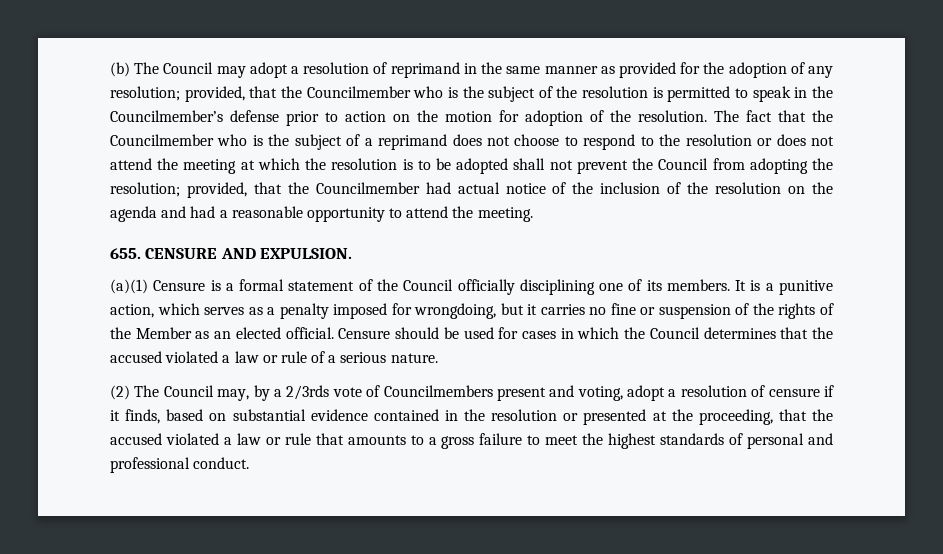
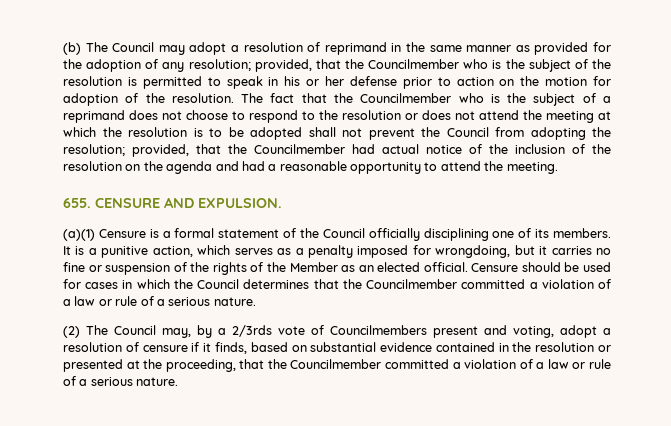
- (b) The Council may adopt a resolution of reprimand in the same manner as provided for the adoption of any resolution; provided, that the Councilmember who is the subject of the resolution is permitted to speak in the Councilmember’s defense prior to action on the motion for adoption of the resolution.
+ (b) The Council may adopt a resolution of reprimand in the same manner as provided for the adoption of any resolution; provided, that the Councilmember who is the subject of the resolution is permitted to speak in his or her defense prior to action on the motion for adoption of the resolution.
- Censure should be used for cases in which the Council determines that the accused violated a law or rule of a serious nature.
+ Censure should be used for cases in which the Council determines that the Councilmember committed a violation of a law or rule of a serious nature.
- (2) The Council may, by a 2/3rds vote of Councilmembers present and voting, adopt a resolution of censure if it finds, based on substantial evidence contained in the resolution or presented at the proceeding, that the accused violated a law or rule that amounts to a gross failure to meet the highest standards of personal and professional conduct.
+ (2) The Council may, by a 2/3rds vote of Councilmembers present and voting, adopt a resolution of censure if it finds, based on substantial evidence contained in the resolution or presented at the proceeding, that the Councilmember committed a violation of a law or rule of a serious nature.

